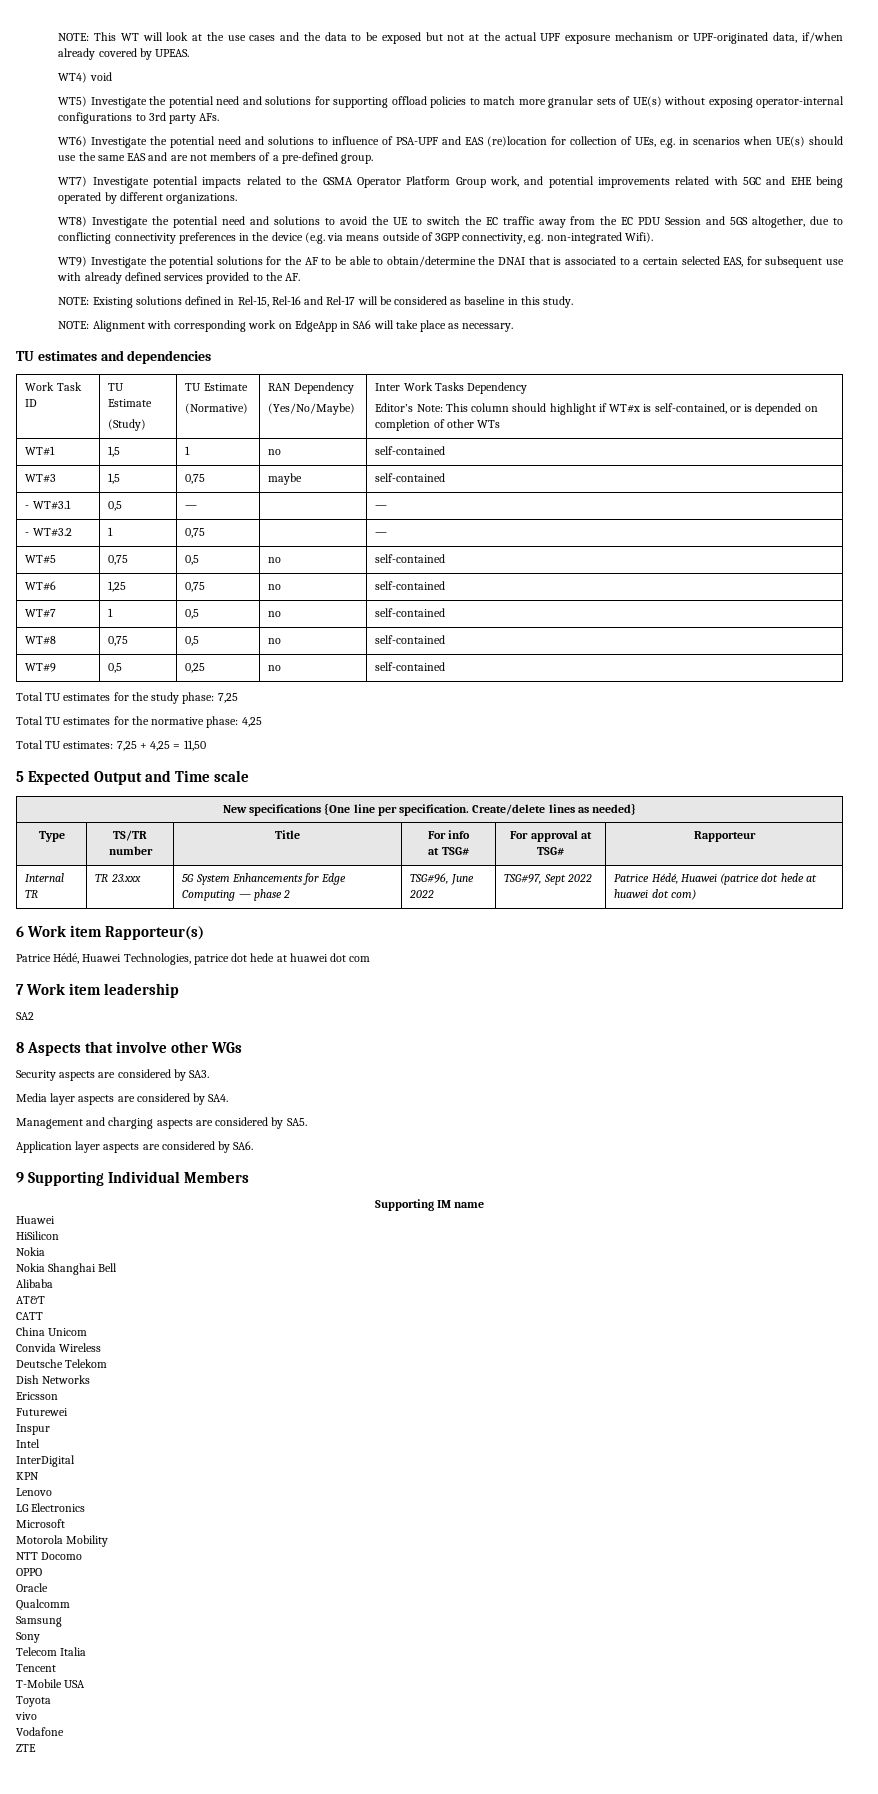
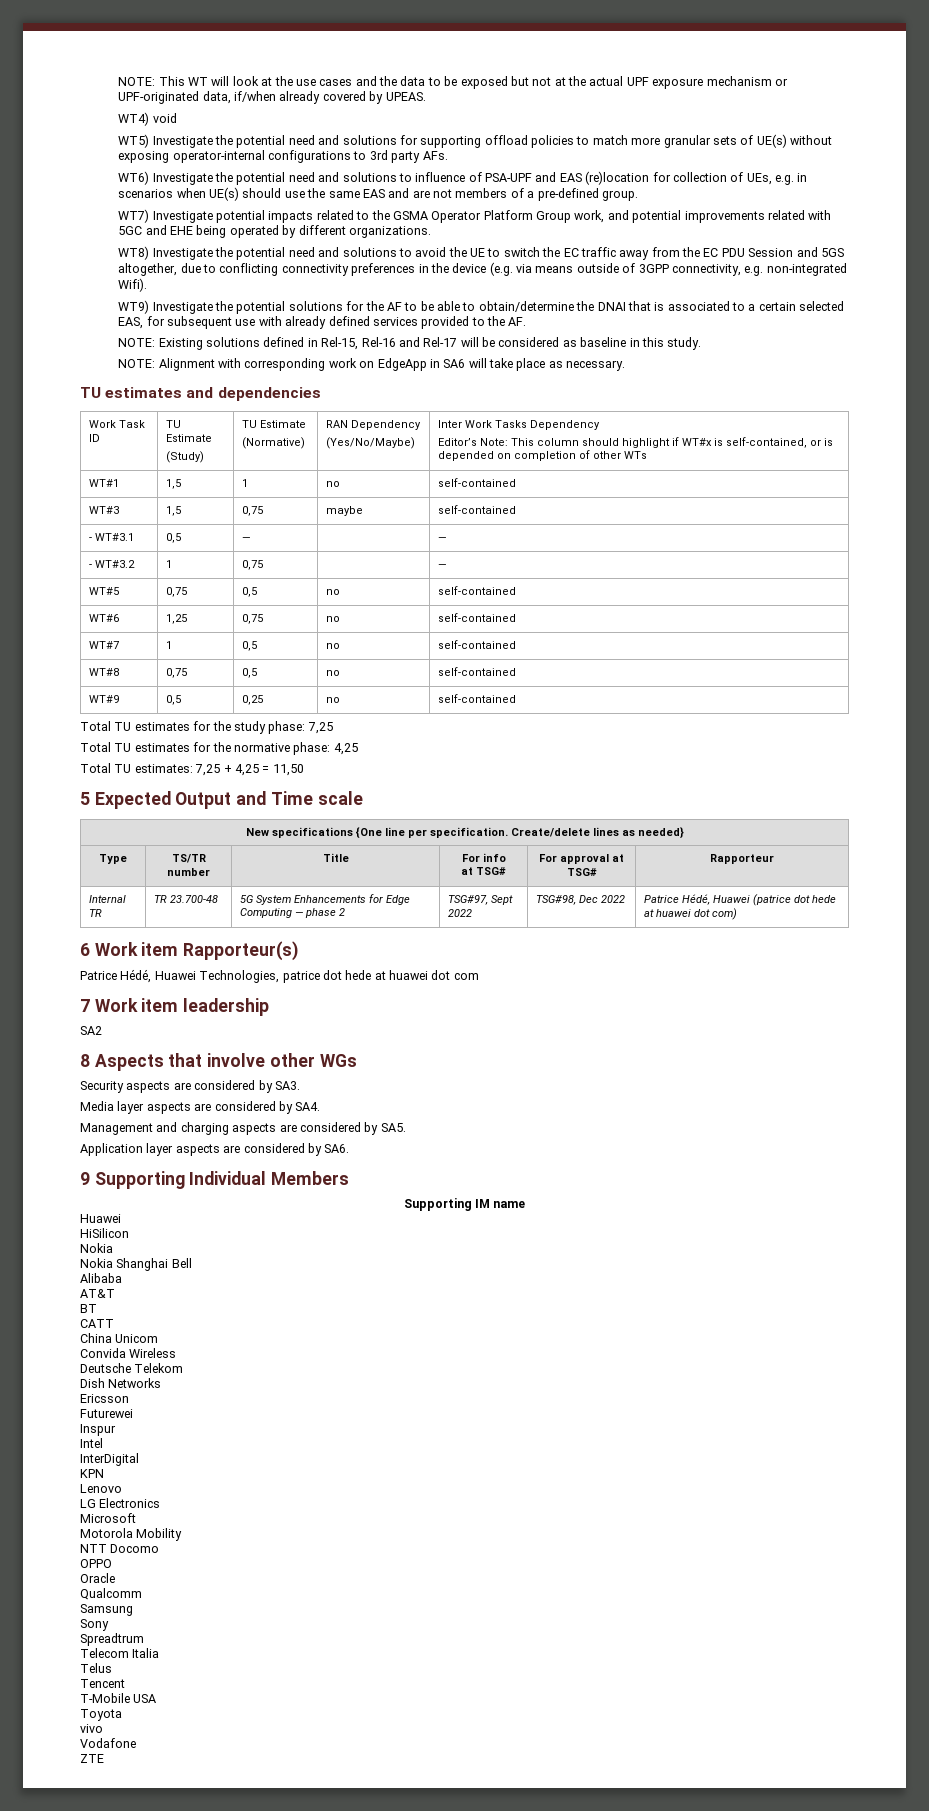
- Internal TR | TR 23.xxx | 5G System Enhancements for Edge Computing — phase 2 | TSG#96, June 2022 | TSG#97, Sept 2022 | Patrice Hédé, Huawei (patrice dot hede at huawei dot com)
+ Internal TR | TR 23.700-48 | 5G System Enhancements for Edge Computing — phase 2 | TSG#97, Sept 2022 | TSG#98, Dec 2022 | Patrice Hédé, Huawei (patrice dot hede at huawei dot com)
+ BT
+ Spreadtrum
+ Telus

